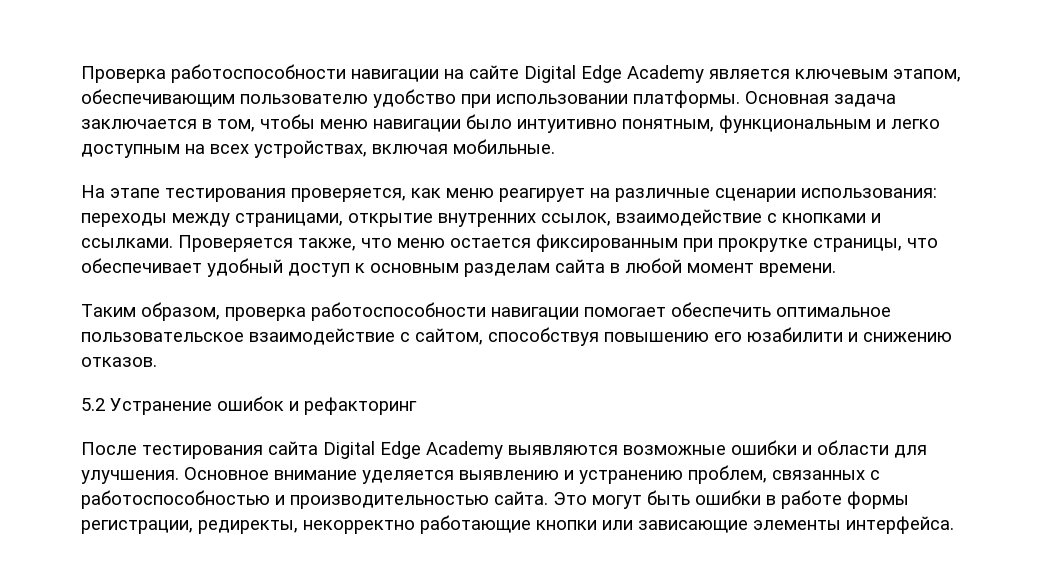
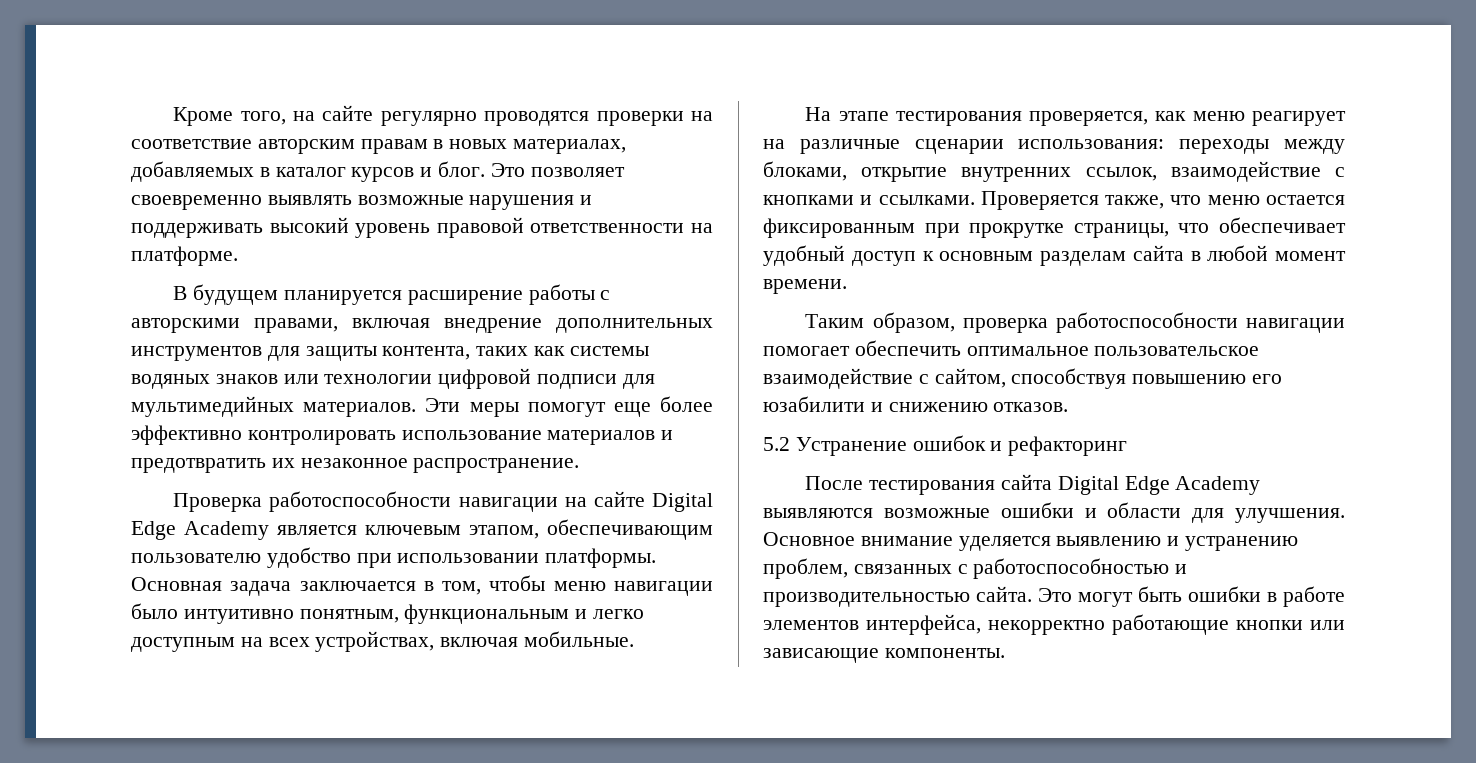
+ Кроме того, на сайте регулярно проводятся проверки на соответствие авторским правам в новых материалах, добавляемых в каталог курсов и блог. Это позволяет своевременно выявлять возможные нарушения и поддерживать высокий уровень правовой ответственности на платформе.
+ В будущем планируется расширение работы с авторскими правами, включая внедрение дополнительных инструментов для защиты контента, таких как системы водяных знаков или технологии цифровой подписи для мультимедийных материалов. Эти меры помогут еще более эффективно контролировать использование материалов и предотвратить их незаконное распространение.
- На этапе тестирования проверяется, как меню реагирует на различные сценарии использования: переходы между страницами, открытие внутренних ссылок, взаимодействие с кнопками и ссылками.
+ На этапе тестирования проверяется, как меню реагирует на различные сценарии использования: переходы между блоками, открытие внутренних ссылок, взаимодействие с кнопками и ссылками.
- Это могут быть ошибки в работе формы регистрации, редиректы, некорректно работающие кнопки или зависающие элементы интерфейса.
+ Это могут быть ошибки в работе элементов интерфейса, некорректно работающие кнопки или зависающие компоненты.

